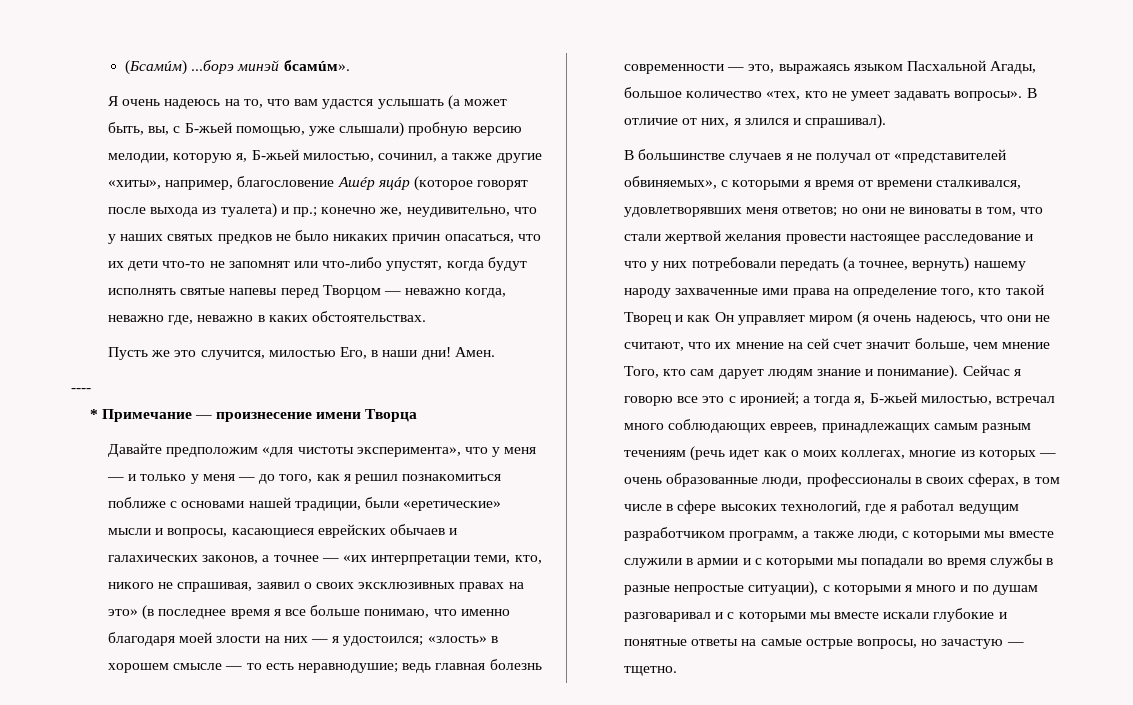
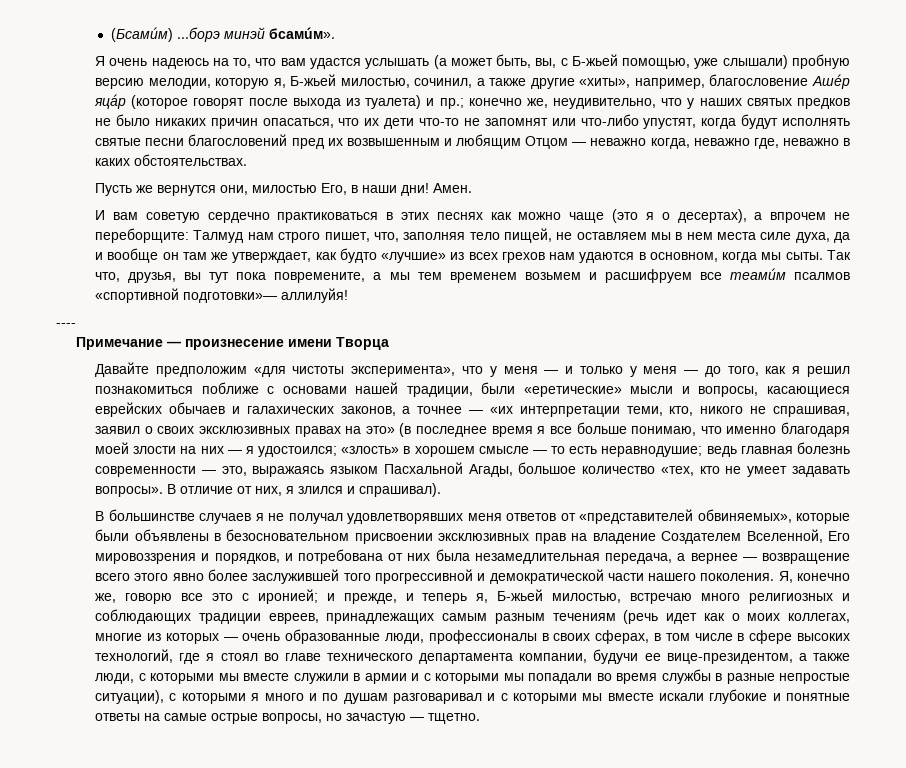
- конечно же, неудивительно, что у наших святых предков не было никаких причин опасаться, что их дети что-то не запомнят или что-либо упустят, когда будут исполнять святые напевы перед Творцом — неважно когда, неважно где, неважно в каких обстоятельствах.
+ конечно же, неудивительно, что у наших святых предков не было никаких причин опасаться, что их дети что-то не запомнят или что-либо упустят, когда будут исполнять святые песни благословений пред их возвышенным и любящим Отцом — неважно когда, неважно где, неважно в каких обстоятельствах.
- Пусть же это случится, милостью Его, в наши дни!
+ Пусть же вернутся они, милостью Его, в наши дни!
+ И вам советую сердечно практиковаться в этих песнях как можно чаще (это я о десертах), а впрочем не переборщите: Талмуд нам строго пишет, что, заполняя тело пищей, не оставляем мы в нем места силе духа, да и вообще он там же утверждает, как будто «лучшие» из всех грехов нам удаются в основном, когда мы сыты. Так что, друзья, вы тут пока повремените, а мы тем временем возьмем и расшифруем все теамúм псалмов «спортивной подготовки»— аллилуйя!
- * Примечание — произнесение имени Творца
+ Примечание — произнесение имени Творца
- В большинстве случаев я не получал от «представителей обвиняемых», с которыми я время от времени сталкивался, удовлетворявших меня ответов; но они не виноваты в том, что стали жертвой желания провести настоящее расследование и что у них потребовали передать (а точнее, вернуть) нашему народу захваченные ими права на определение того, кто такой Творец и как Он управляет миром (я очень надеюсь, что они не считают, что их мнение на сей счет значит больше, чем мнение Того, кто сам дарует людям знание и понимание). Сейчас я говорю все это с иронией;
+ В большинстве случаев я не получал удовлетворявших меня ответов от «представителей обвиняемых», которые были объявлены в безосновательном присвоении эксклюзивных прав на владение Создателем Вселенной, Его мировоззрения и порядков, и потребована от них была незамедлительная передача, а вернее — возвращение всего этого явно более заслужившей того прогрессивной и демократической части нашего поколения. Я, конечно же, говорю все это с иронией;
- а тогда я, Б-жьей милостью, встречал много соблюдающих евреев, принадлежащих самым разным течениям (речь идет как о моих коллегах, многие из которых — очень образованные люди, профессионалы в своих сферах, в том числе в сфере высоких технологий, где я работал ведущим разработчиком программ, а также люди, с которыми мы вместе служили в армии и с которыми мы попадали во время службы в разные непростые ситуации), с которыми я много и по душам разговаривал и с которыми мы вместе искали глубокие и понятные ответы на самые острые вопросы, но зачастую — тщетно.
+ и прежде, и теперь я, Б-жьей милостью, встречаю много религиозных и соблюдающих традиции евреев, принадлежащих самым разным течениям (речь идет как о моих коллегах, многие из которых — очень образованные люди, профессионалы в своих сферах, в том числе в сфере высоких технологий, где я стоял во главе технического департамента компании, будучи ее вице-президентом, а также люди, с которыми мы вместе служили в армии и с которыми мы попадали во время службы в разные непростые ситуации), с которыми я много и по душам разговаривал и с которыми мы вместе искали глубокие и понятные ответы на самые острые вопросы, но зачастую — тщетно.

